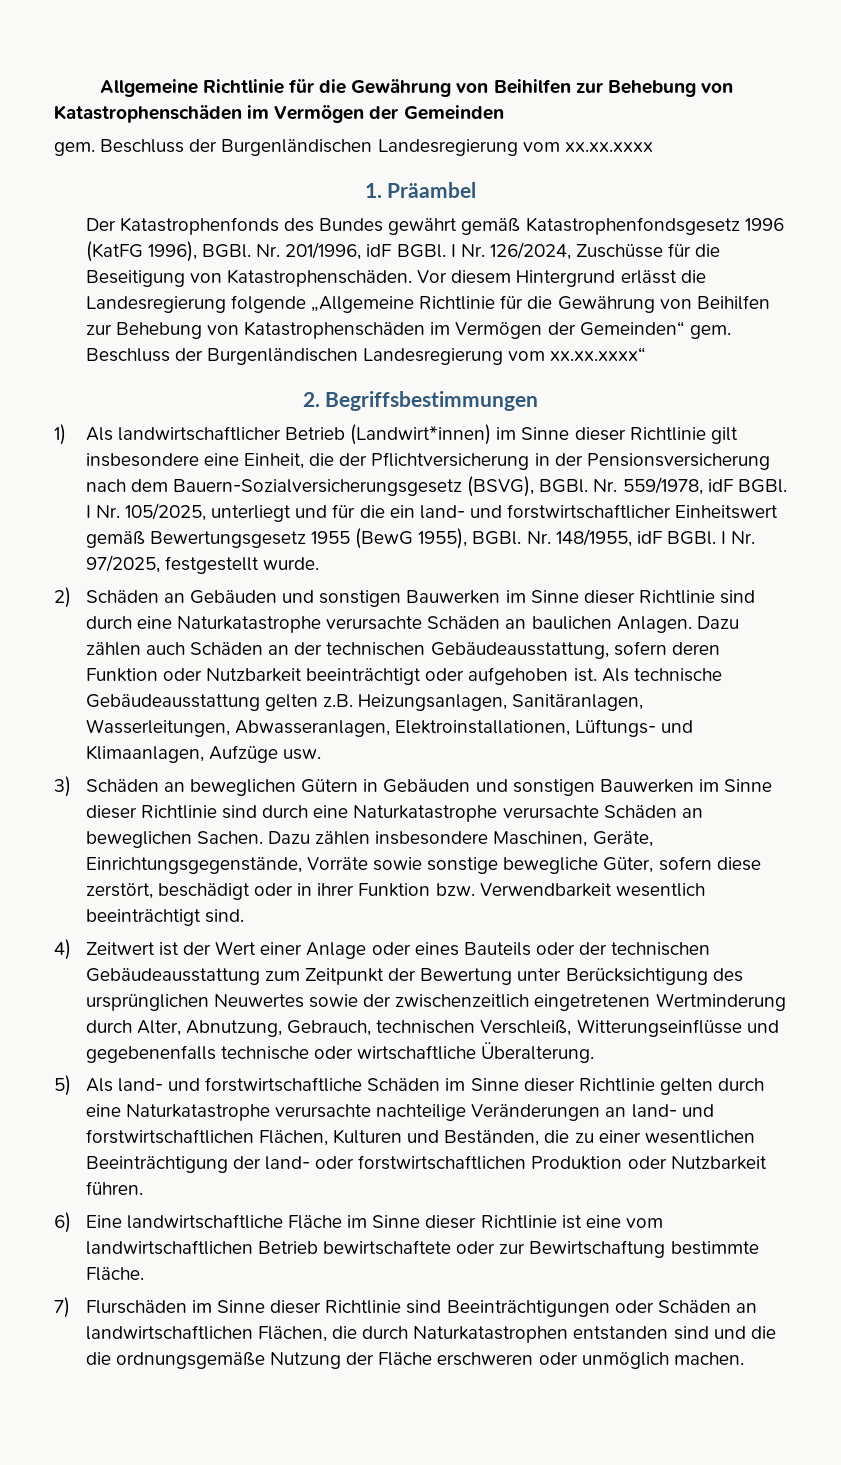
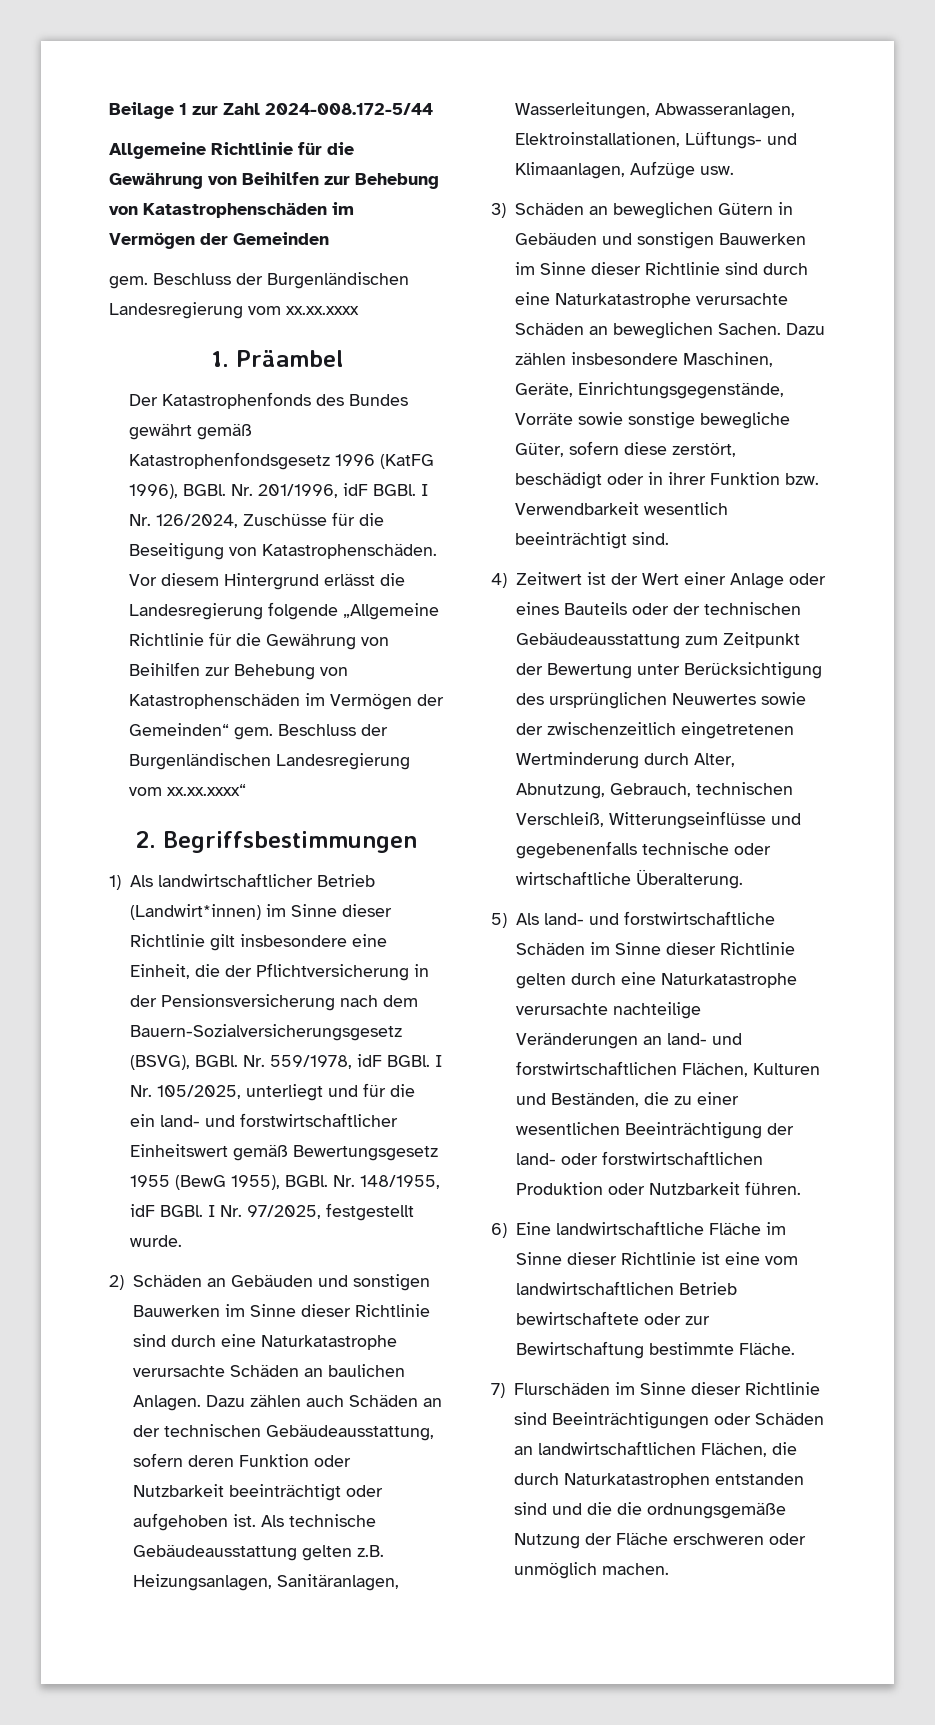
+ Beilage 1 zur Zahl 2024-008.172-5/44

